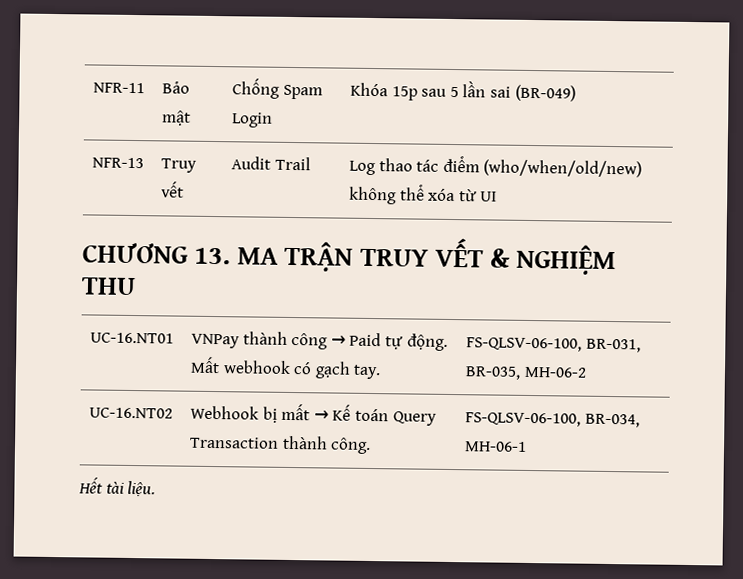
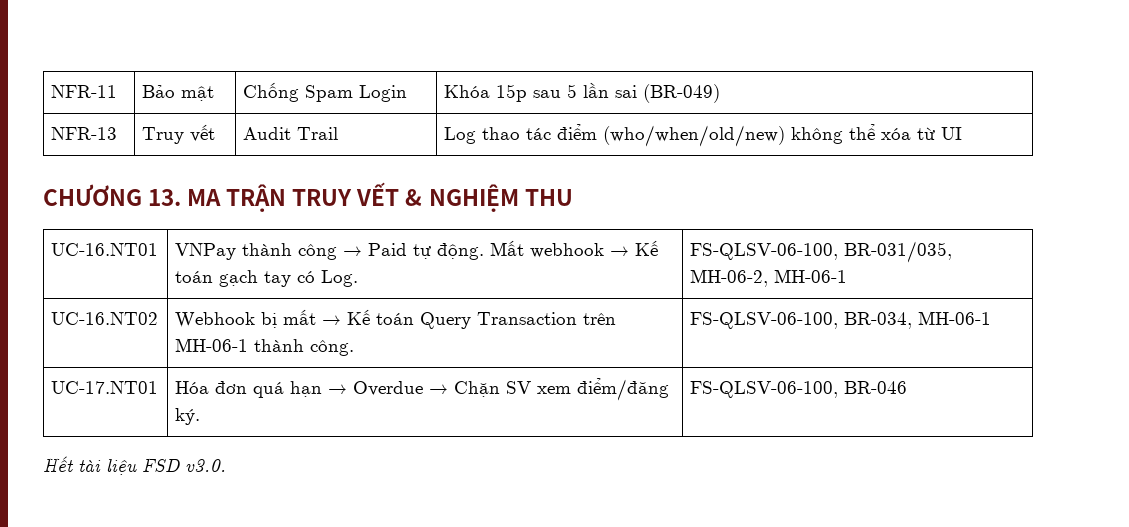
- UC-16.NT01 | VNPay thành công → Paid tự động. Mất webhook có gạch tay. | FS-QLSV-06-100, BR-031, BR-035, MH-06-2
+ UC-16.NT01 | VNPay thành công → Paid tự động. Mất webhook → Kế toán gạch tay có Log. | FS-QLSV-06-100, BR-031/035, MH-06-2, MH-06-1
- UC-16.NT02 | Webhook bị mất → Kế toán Query Transaction thành công. | FS-QLSV-06-100, BR-034, MH-06-1
+ UC-16.NT02 | Webhook bị mất → Kế toán Query Transaction trên MH-06-1 thành công. | FS-QLSV-06-100, BR-034, MH-06-1
+ UC-17.NT01 | Hóa đơn quá hạn → Overdue → Chặn SV xem điểm/đăng ký. | FS-QLSV-06-100, BR-046
- Hết tài liệu.
+ Hết tài liệu FSD v3.0.

